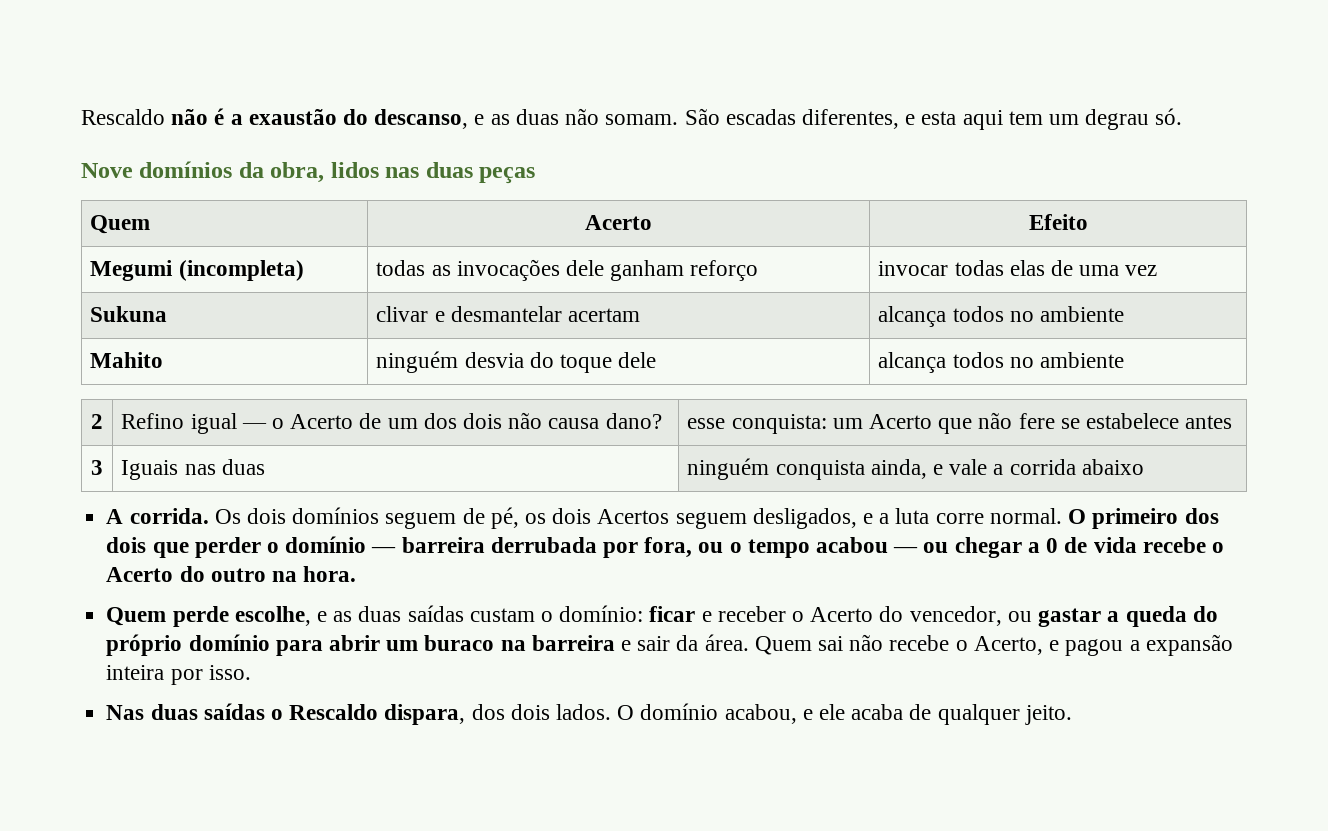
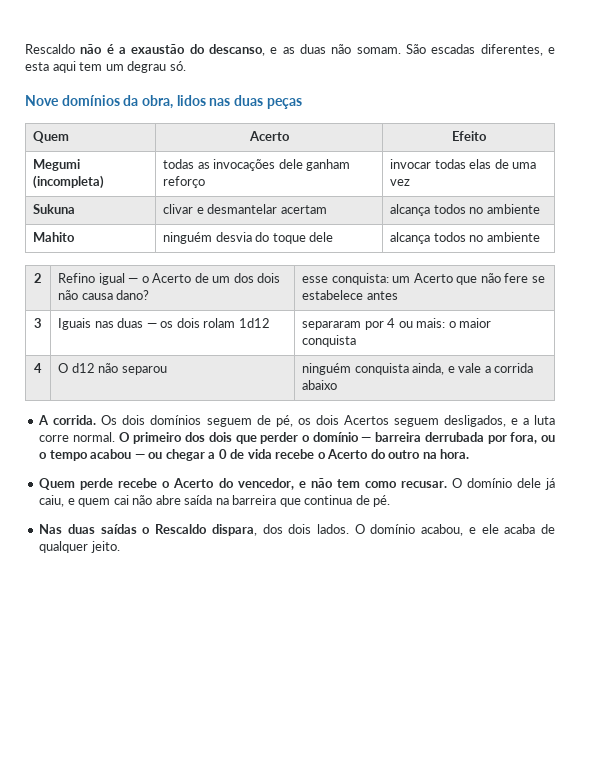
- 3 | Iguais nas duas | ninguém conquista ainda, e vale a corrida abaixo
+ 3 | Iguais nas duas — os dois rolam 1d12 | separaram por 4 ou mais: o maior conquista
+ 4 | O d12 não separou | ninguém conquista ainda, e vale a corrida abaixo
- Quem perde escolhe, e as duas saídas custam o domínio: ficar e receber o Acerto do vencedor, ou gastar a queda do próprio domínio para abrir um buraco na barreira e sair da área. Quem sai não recebe o Acerto, e pagou a expansão inteira por isso.
+ Quem perde recebe o Acerto do vencedor, e não tem como recusar. O domínio dele já caiu, e quem cai não abre saída na barreira que continua de pé.

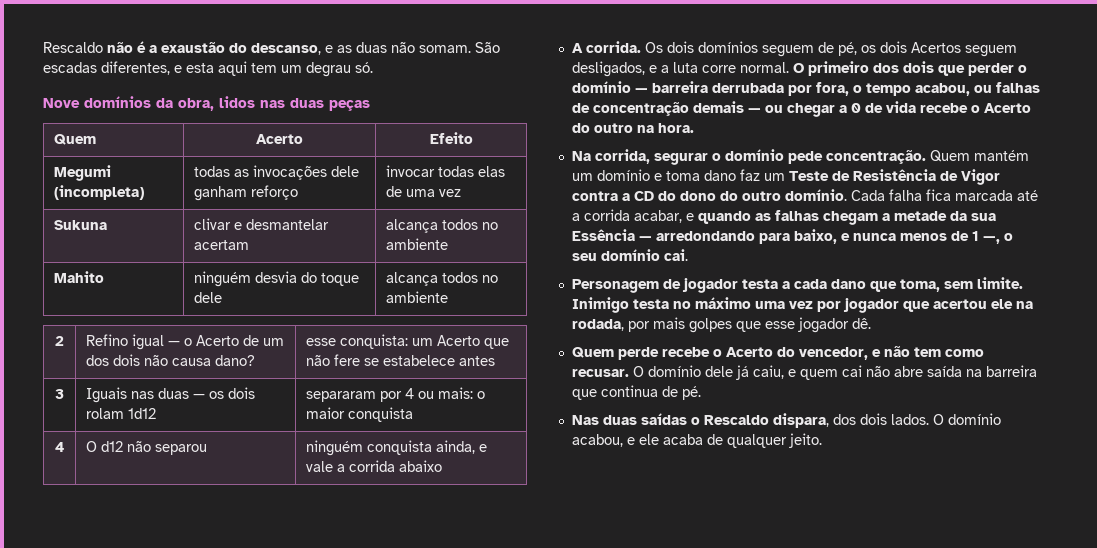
- O primeiro dos dois que perder o domínio — barreira derrubada por fora, ou o tempo acabou — ou chegar a 0 de vida recebe o Acerto do outro na hora.
+ O primeiro dos dois que perder o domínio — barreira derrubada por fora, o tempo acabou, ou falhas de concentração demais — ou chegar a 0 de vida recebe o Acerto do outro na hora.
+ Na corrida, segurar o domínio pede concentração. Quem mantém um domínio e toma dano faz um Teste de Resistência de Vigor contra a CD do dono do outro domínio. Cada falha fica marcada até a corrida acabar, e quando as falhas chegam a metade da sua Essência — arredondando para baixo, e nunca menos de 1 —, o seu domínio cai.
+ Personagem de jogador testa a cada dano que toma, sem limite. Inimigo testa no máximo uma vez por jogador que acertou ele na rodada, por mais golpes que esse jogador dê.

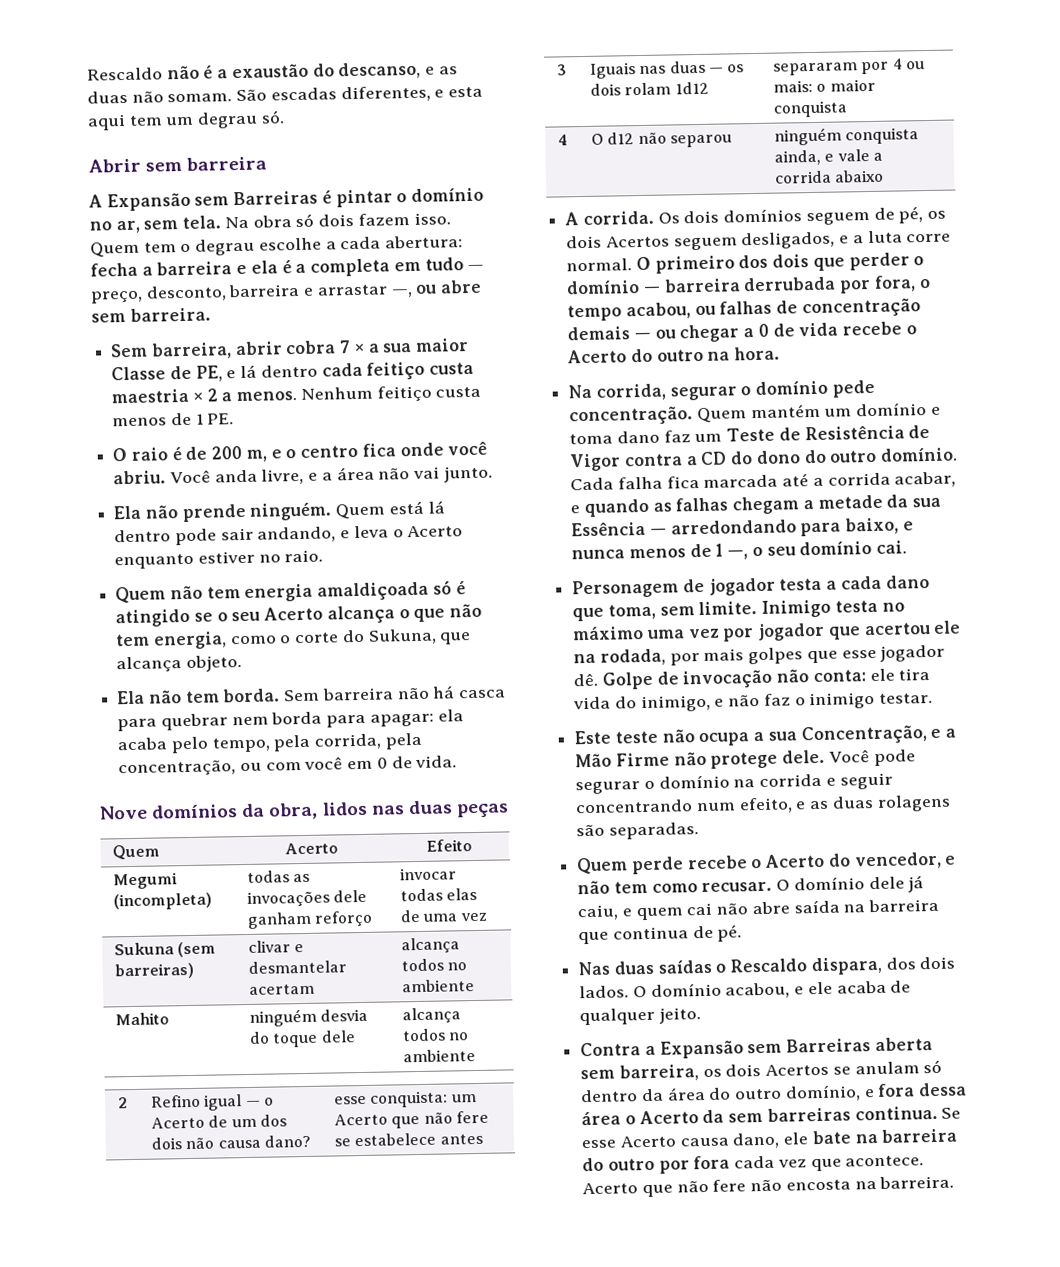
+ Abrir sem barreira
+ A Expansão sem Barreiras é pintar o domínio no ar, sem tela. Na obra só dois fazem isso. Quem tem o degrau escolhe a cada abertura: fecha a barreira e ela é a completa em tudo — preço, desconto, barreira e arrastar —, ou abre sem barreira.
+ Sem barreira, abrir cobra 7 × a sua maior Classe de PE, e lá dentro cada feitiço custa maestria × 2 a menos. Nenhum feitiço custa menos de 1 PE.
+ O raio é de 200 m, e o centro fica onde você abriu. Você anda livre, e a área não vai junto.
+ Ela não prende ninguém. Quem está lá dentro pode sair andando, e leva o Acerto enquanto estiver no raio.
+ Quem não tem energia amaldiçoada só é atingido se o seu Acerto alcança o que não tem energia, como o corte do Sukuna, que alcança objeto.
+ Ela não tem borda. Sem barreira não há casca para quebrar nem borda para apagar: ela acaba pelo tempo, pela corrida, pela concentração, ou com você em 0 de vida.
- Sukuna | clivar e desmantelar acertam | alcança todos no ambiente
+ Sukuna (sem barreiras) | clivar e desmantelar acertam | alcança todos no ambiente
+ Golpe de invocação não conta: ele tira vida do inimigo, e não faz o inimigo testar.
+ Este teste não ocupa a sua Concentração, e a Mão Firme não protege dele. Você pode segurar o domínio na corrida e seguir concentrando num efeito, e as duas rolagens são separadas.
+ Contra a Expansão sem Barreiras aberta sem barreira, os dois Acertos se anulam só dentro da área do outro domínio, e fora dessa área o Acerto da sem barreiras continua. Se esse Acerto causa dano, ele bate na barreira do outro por fora cada vez que acontece. Acerto que não fere não encosta na barreira.

